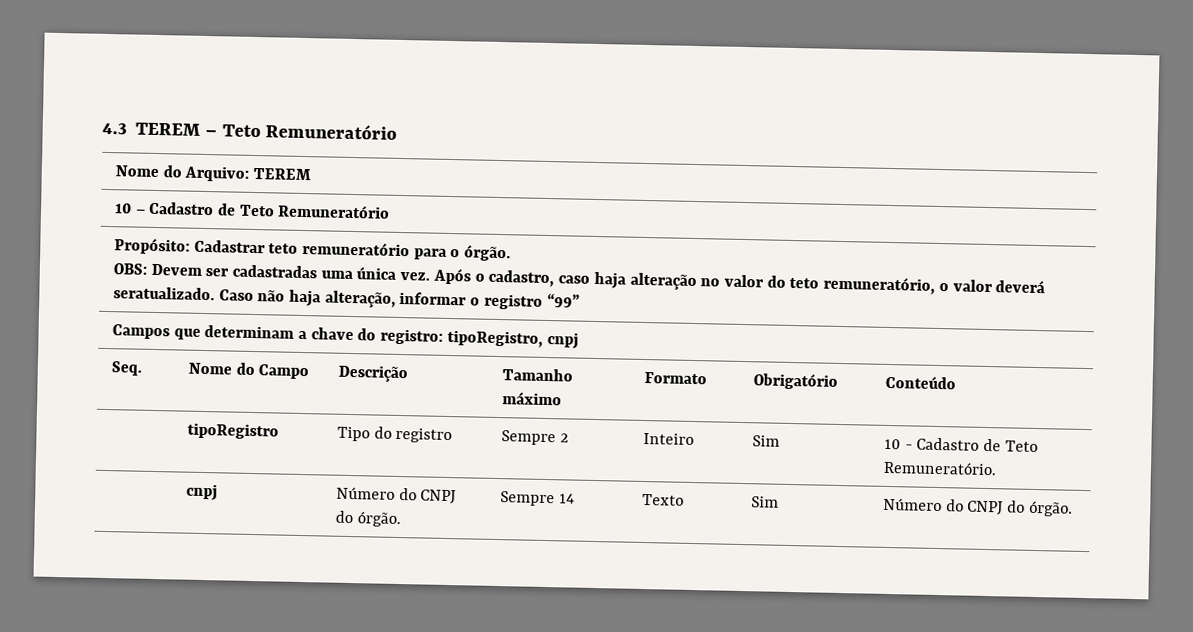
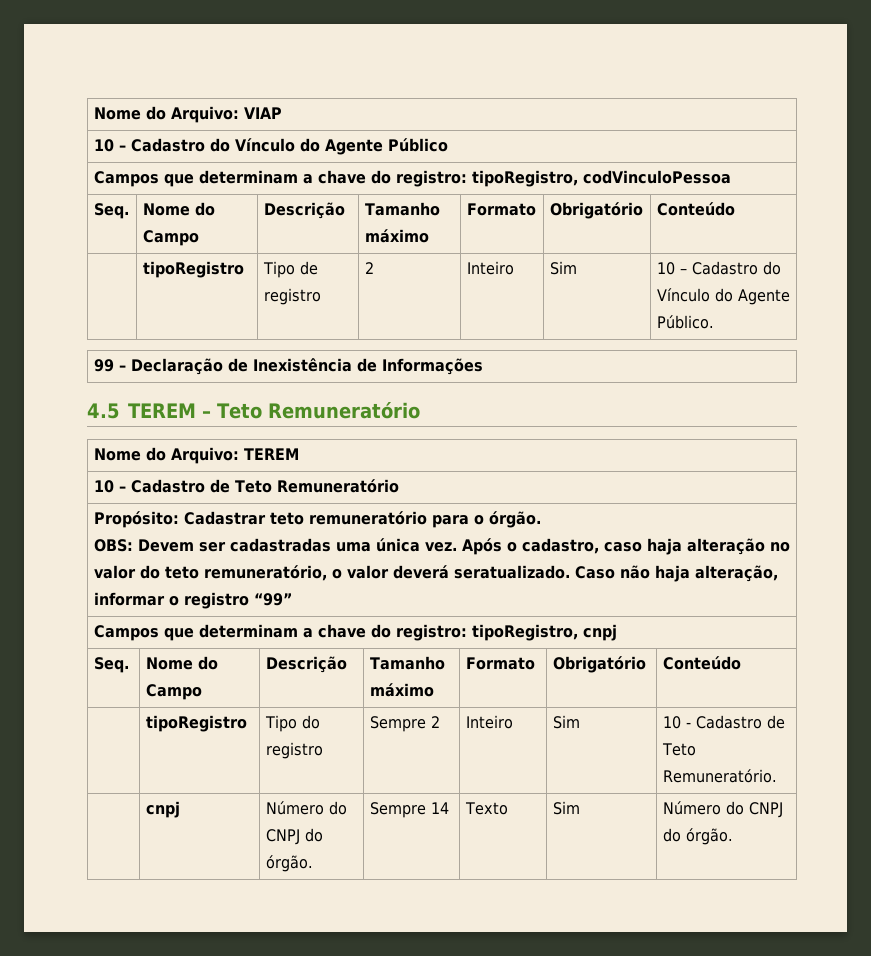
- 4.3 TEREM – Teto Remuneratório
+ Nome do Arquivo: VIAP
+ 10 – Cadastro do Vínculo do Agente Público
+ Campos que determinam a chave do registro: tipoRegistro, codVinculoPessoa
+ Seq. | Nome do Campo | Descrição | Tamanho máximo | Formato | Obrigatório | Conteúdo
+ | tipoRegistro | Tipo de registro | 2 | Inteiro | Sim | 10 – Cadastro do Vínculo do Agente Público.
+ 99 – Declaração de Inexistência de Informações
+ 4.5 TEREM – Teto Remuneratório

